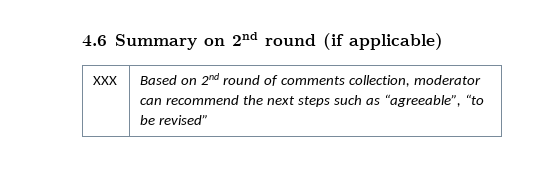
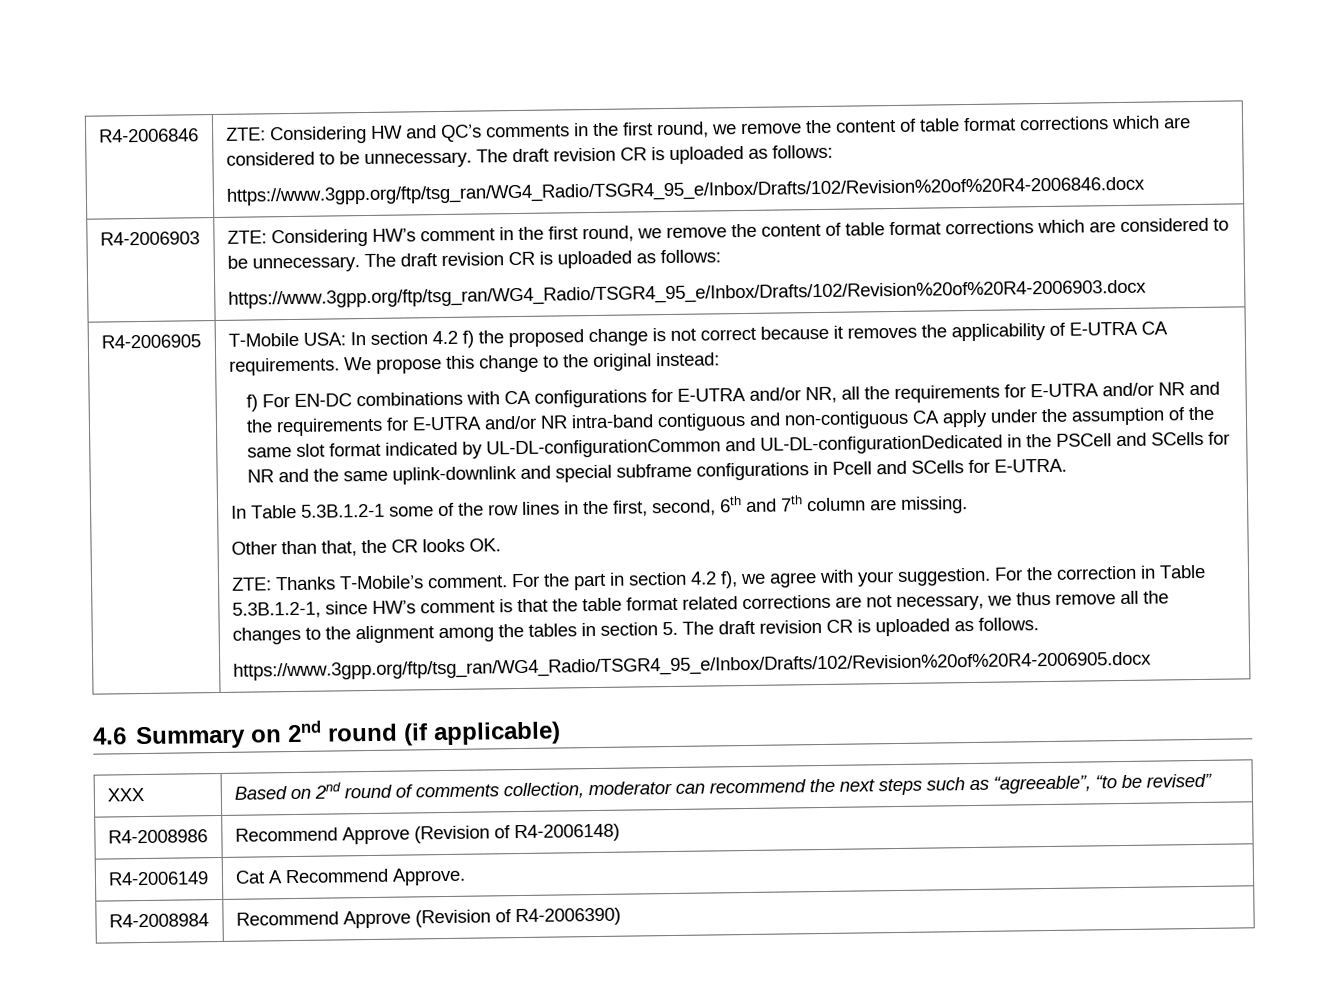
+ R4-2006846 | ZTE: Considering HW and QC’s comments in the first round, we remove the content of table format corrections which are considered to be unnecessary. The draft revision CR is uploaded as follows:
+ https://www.3gpp.org/ftp/tsg_ran/WG4_Radio/TSGR4_95_e/Inbox/Drafts/102/Revision%20of%20R4-2006846.docx
+ R4-2006903 | ZTE: Considering HW’s comment in the first round, we remove the content of table format corrections which are considered to be unnecessary. The draft revision CR is uploaded as follows:
+ https://www.3gpp.org/ftp/tsg_ran/WG4_Radio/TSGR4_95_e/Inbox/Drafts/102/Revision%20of%20R4-2006903.docx
+ R4-2006905 | T-Mobile USA: In section 4.2 f) the proposed change is not correct because it removes the applicability of E-UTRA CA requirements. We propose this change to the original instead:
+ f) For EN-DC combinations with CA configurations for E-UTRA and/or NR, all the requirements for E-UTRA and/or NR and the requirements for E-UTRA and/or NR intra-band contiguous and non-contiguous CA apply under the assumption of the same slot format indicated by UL-DL-configurationCommon and UL-DL-configurationDedicated in the PSCell and SCells for NR and the same uplink-downlink and special subframe configurations in Pcell and SCells for E-UTRA.
+ In Table 5.3B.1.2-1 some of the row lines in the first, second, 6th and 7th column are missing.
+ Other than that, the CR looks OK.
+ ZTE: Thanks T-Mobile’s comment. For the part in section 4.2 f), we agree with your suggestion. For the correction in Table 5.3B.1.2-1, since HW’s comment is that the table format related corrections are not necessary, we thus remove all the changes to the alignment among the tables in section 5. The draft revision CR is uploaded as follows.
+ https://www.3gpp.org/ftp/tsg_ran/WG4_Radio/TSGR4_95_e/Inbox/Drafts/102/Revision%20of%20R4-2006905.docx
+ R4-2008986 | Recommend Approve (Revision of R4-2006148)
+ R4-2006149 | Cat A Recommend Approve.
+ R4-2008984 | Recommend Approve (Revision of R4-2006390)

